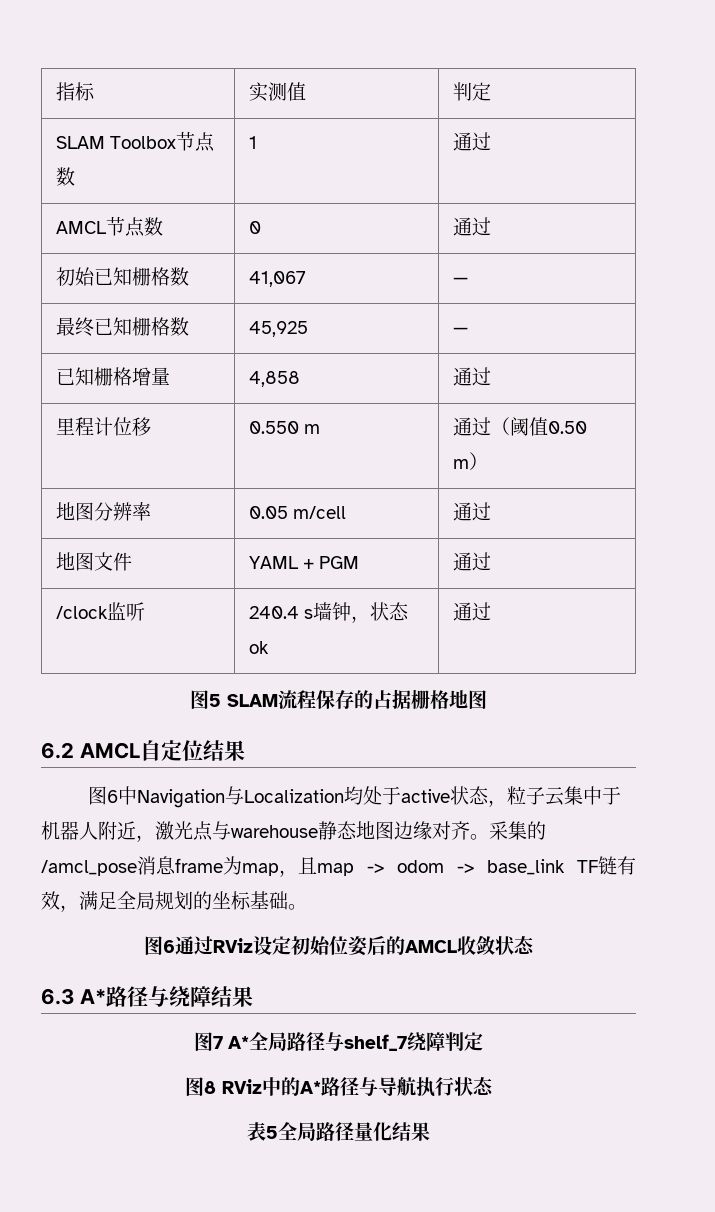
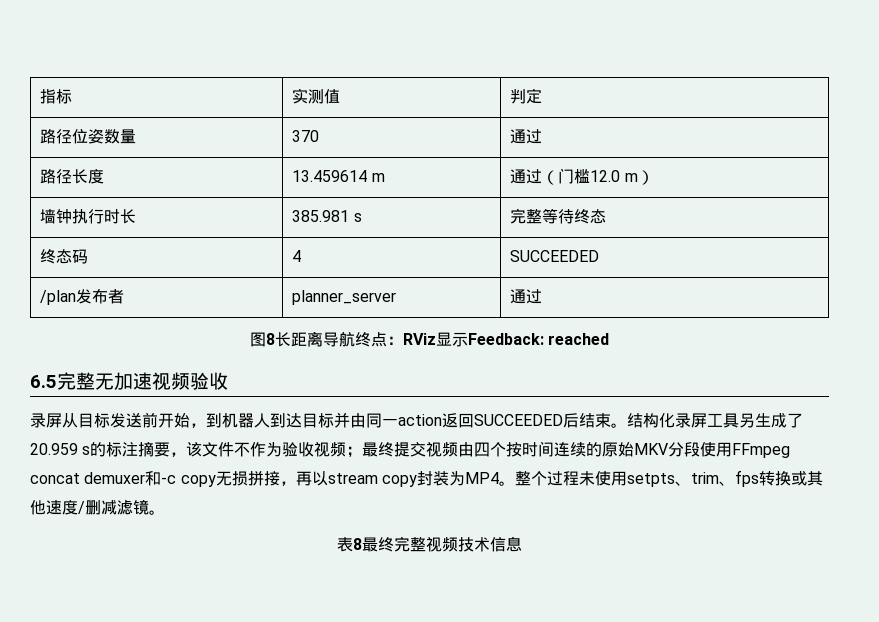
- SLAM Toolbox节点数 | 1 | 通过
- AMCL节点数 | 0 | 通过
- 初始已知栅格数 | 41,067 | —
- 最终已知栅格数 | 45,925 | —
- 已知栅格增量 | 4,858 | 通过
- 里程计位移 | 0.550 m | 通过（阈值0.50 m）
+ 路径位姿数量 | 370 | 通过
+ 路径长度 | 13.459614 m | 通过（门槛12.0 m）
- 地图分辨率 | 0.05 m/cell | 通过
- 地图文件 | YAML + PGM | 通过
- /clock监听 | 240.4 s墙钟，状态ok | 通过
- 图5 SLAM流程保存的占据栅格地图
- 6.2 AMCL自定位结果
- 图6中Navigation与Localization均处于active状态，粒子云集中于机器人附近，激光点与warehouse静态地图边缘对齐。采集的/amcl_pose消息frame为map，且map -> odom -> base_link TF链有效，满足全局规划的坐标基础。
- 图6通过RViz设定初始位姿后的AMCL收敛状态
- 6.3 A*路径与绕障结果
- 图7 A*全局路径与shelf_7绕障判定
- 图8 RViz中的A*路径与导航执行状态
- 表5全局路径量化结果
+ 墙钟执行时长 | 385.981 s | 完整等待终态
+ 终态码 | 4 | SUCCEEDED
+ /plan发布者 | planner_server | 通过
+ 图8长距离导航终点：RViz显示Feedback: reached
+ 6.5完整无加速视频验收
+ 录屏从目标发送前开始，到机器人到达目标并由同一action返回SUCCEEDED后结束。结构化录屏工具另生成了20.959 s的标注摘要，该文件不作为验收视频；最终提交视频由四个按时间连续的原始MKV分段使用FFmpeg concat demuxer和-c copy无损拼接，再以stream copy封装为MP4。整个过程未使用setpts、trim、fps转换或其他速度/删减滤镜。
+ 表8最终完整视频技术信息

